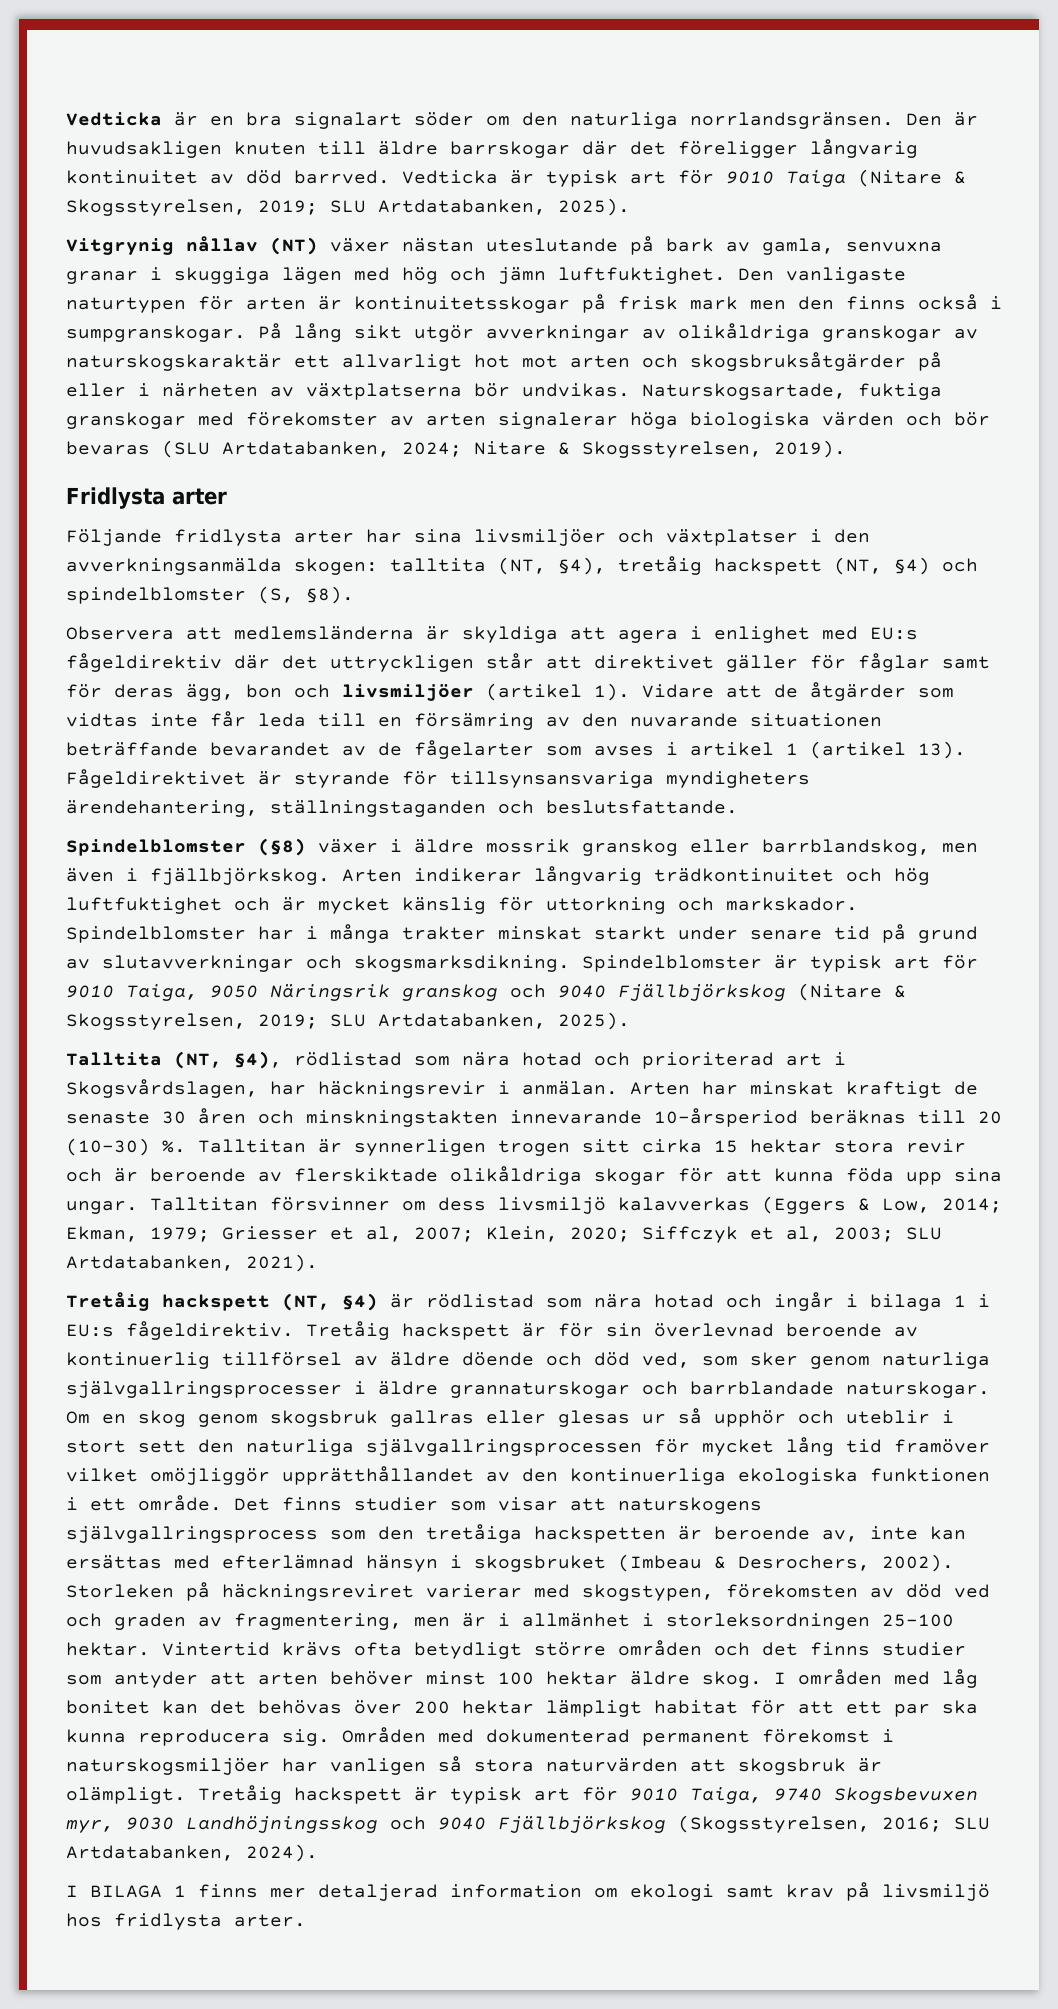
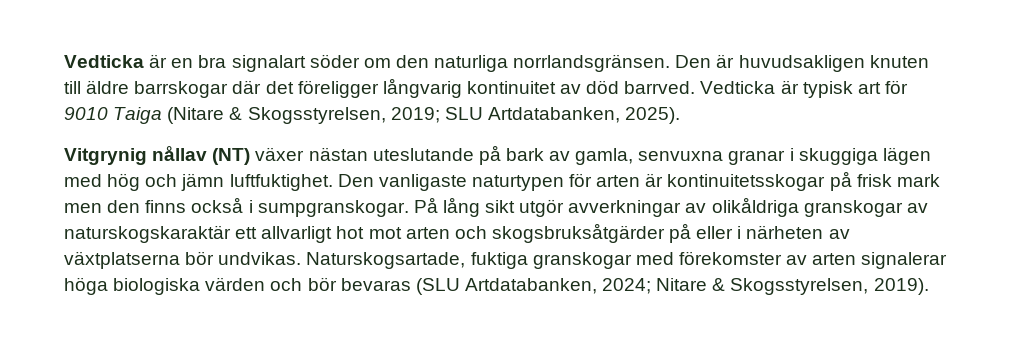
- Fridlysta arter
- Följande fridlysta arter har sina livsmiljöer och växtplatser i den avverkningsanmälda skogen: talltita (NT, §4), tretåig hackspett (NT, §4) och spindelblomster (S, §8).
- Observera att medlemsländerna är skyldiga att agera i enlighet med EU:s fågeldirektiv där det uttryckligen står att direktivet gäller för fåglar samt för deras ägg, bon och livsmiljöer (artikel 1). Vidare att de åtgärder som vidtas inte får leda till en försämring av den nuvarande situationen beträffande bevarandet av de fågelarter som avses i artikel 1 (artikel 13). Fågeldirektivet är styrande för tillsynsansvariga myndigheters ärendehantering, ställningstaganden och beslutsfattande.
- Spindelblomster (§8) växer i äldre mossrik granskog eller barrblandskog, men även i fjällbjörkskog. Arten indikerar långvarig trädkontinuitet och hög luftfuktighet och är mycket känslig för uttorkning och markskador. Spindelblomster har i många trakter minskat starkt under senare tid på grund av slutavverkningar och skogsmarksdikning. Spindelblomster är typisk art för 9010 Taiga, 9050 Näringsrik granskog och 9040 Fjällbjörkskog (Nitare & Skogsstyrelsen, 2019; SLU Artdatabanken, 2025).
- Talltita (NT, §4), rödlistad som nära hotad och prioriterad art i Skogsvårdslagen, har häckningsrevir i anmälan. Arten har minskat kraftigt de senaste 30 åren och minskningstakten innevarande 10-årsperiod beräknas till 20 (10–30) %. Talltitan är synnerligen trogen sitt cirka 15 hektar stora revir och är beroende av flerskiktade olikåldriga skogar för att kunna föda upp sina ungar. Talltitan försvinner om dess livsmiljö kalavverkas (Eggers & Low, 2014; Ekman, 1979; Griesser et al, 2007; Klein, 2020; Siffczyk et al, 2003; SLU Artdatabanken, 2021).
- Tretåig hackspett (NT, §4) är rödlistad som nära hotad och ingår i bilaga 1 i EU:s fågeldirektiv. Tretåig hackspett är för sin överlevnad beroende av kontinuerlig tillförsel av äldre döende och död ved, som sker genom naturliga självgallringsprocesser i äldre grannaturskogar och barrblandade naturskogar. Om en skog genom skogsbruk gallras eller glesas ur så upphör och uteblir i stort sett den naturliga självgallringsprocessen för mycket lång tid framöver vilket omöjliggör upprätthållandet av den kontinuerliga ekologiska funktionen i ett område. Det finns studier som visar att naturskogens självgallringsprocess som den tretåiga hackspetten är beroende av, inte kan ersättas med efterlämnad hänsyn i skogsbruket (Imbeau & Desrochers, 2002). Storleken på häckningsreviret varierar med skogstypen, förekomsten av död ved och graden av fragmentering, men är i allmänhet i storleksordningen 25–100 hektar. Vintertid krävs ofta betydligt större områden och det finns studier som antyder att arten behöver minst 100 hektar äldre skog. I områden med låg bonitet kan det behövas över 200 hektar lämpligt habitat för att ett par ska kunna reproducera sig. Områden med dokumenterad permanent förekomst i naturskogsmiljöer har vanligen så stora naturvärden att skogsbruk är olämpligt. Tretåig hackspett är typisk art för 9010 Taiga, 9740 Skogsbevuxen myr, 9030 Landhöjningsskog och 9040 Fjällbjörkskog (Skogsstyrelsen, 2016; SLU Artdatabanken, 2024).
- I BILAGA 1 finns mer detaljerad information om ekologi samt krav på livsmiljö hos fridlysta arter.

